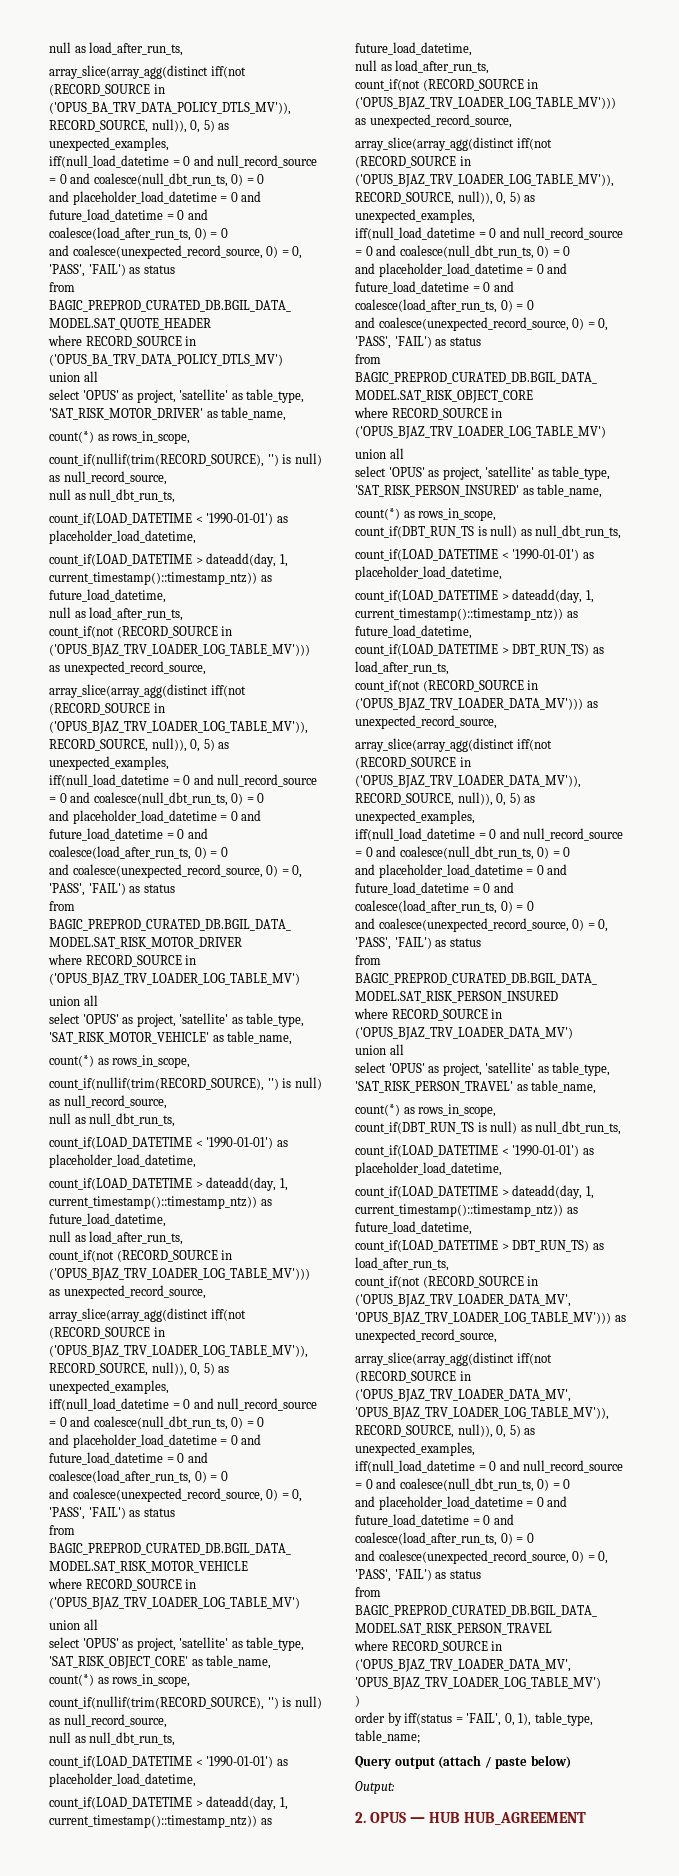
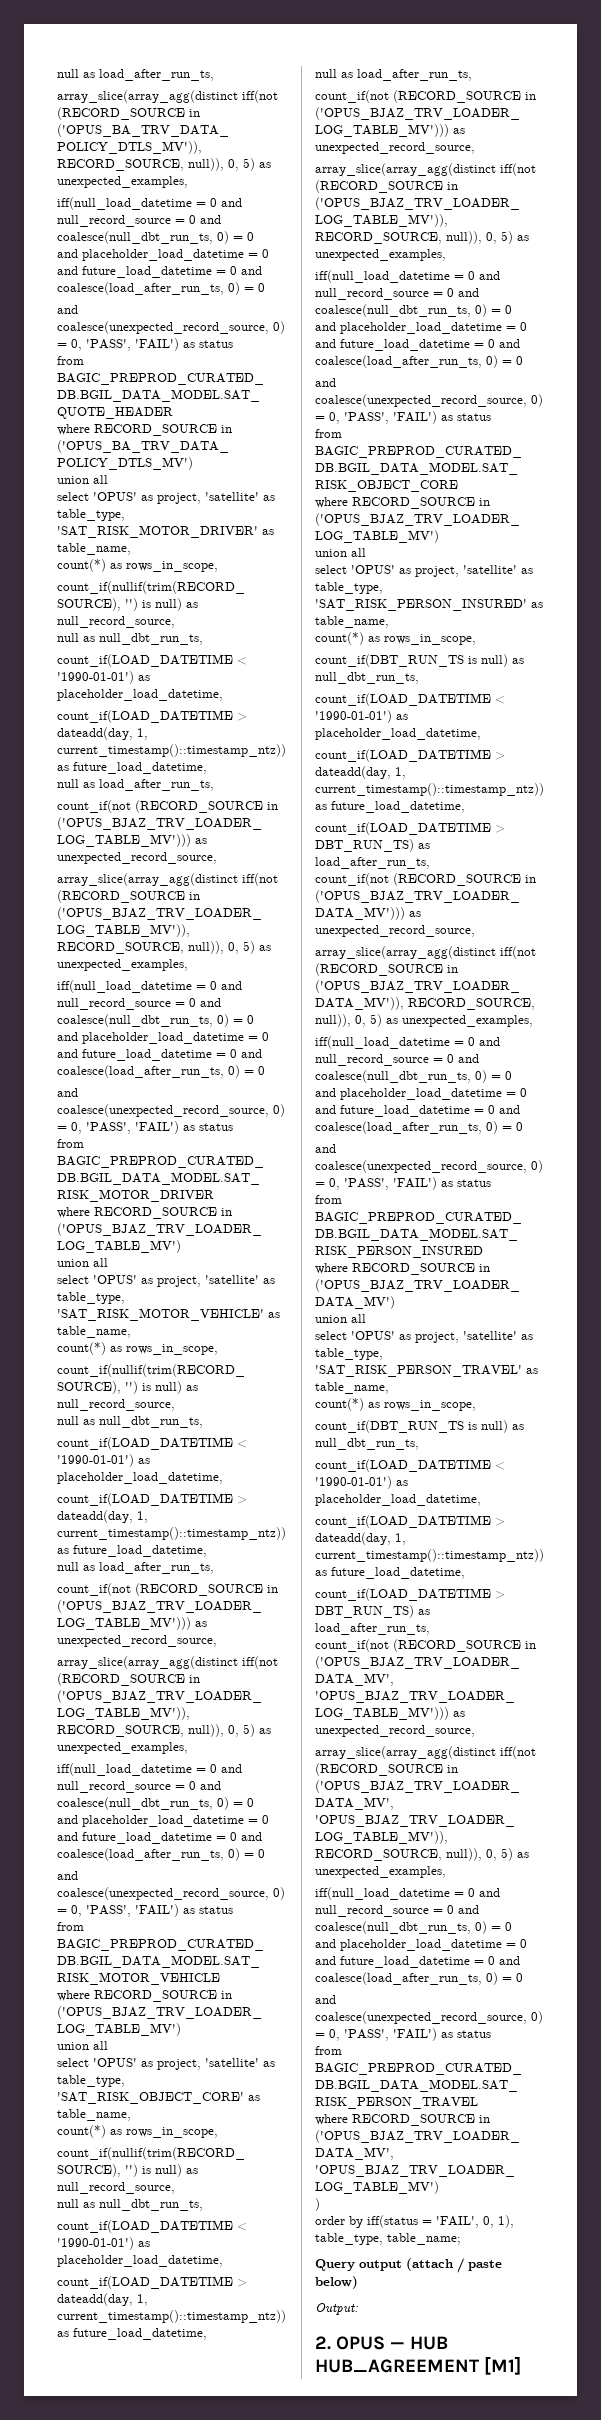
- 2. OPUS — HUB HUB_AGREEMENT
+ 2. OPUS — HUB HUB_AGREEMENT [M1]

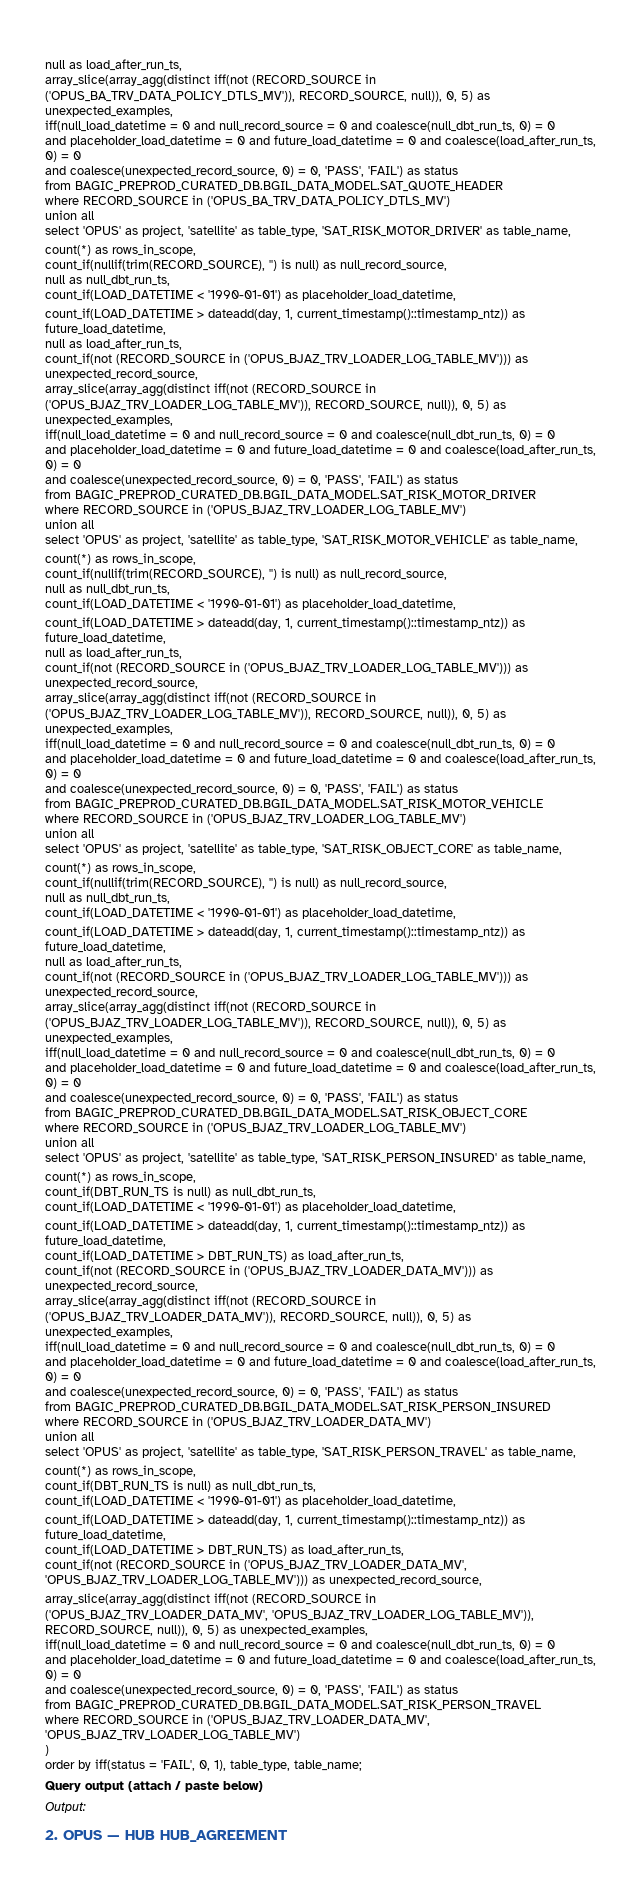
- 2. OPUS — HUB HUB_AGREEMENT [M1]
+ 2. OPUS — HUB HUB_AGREEMENT

